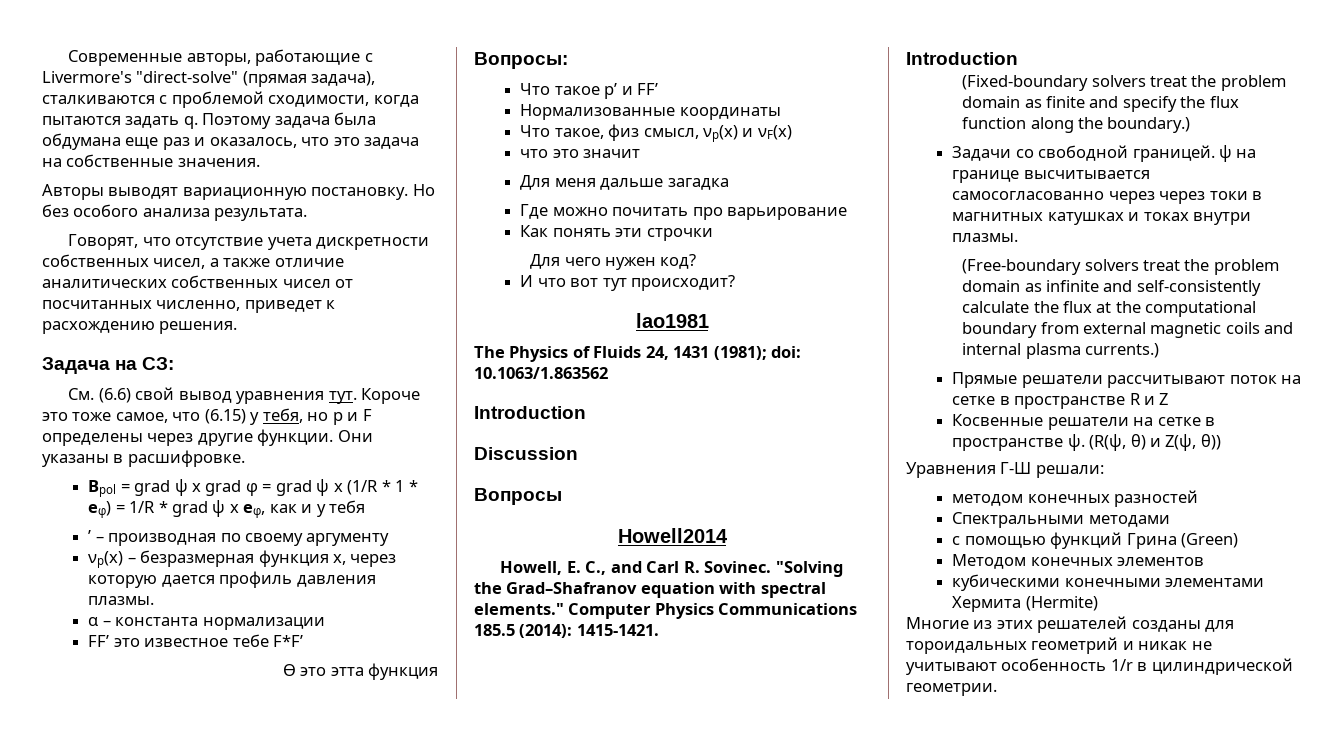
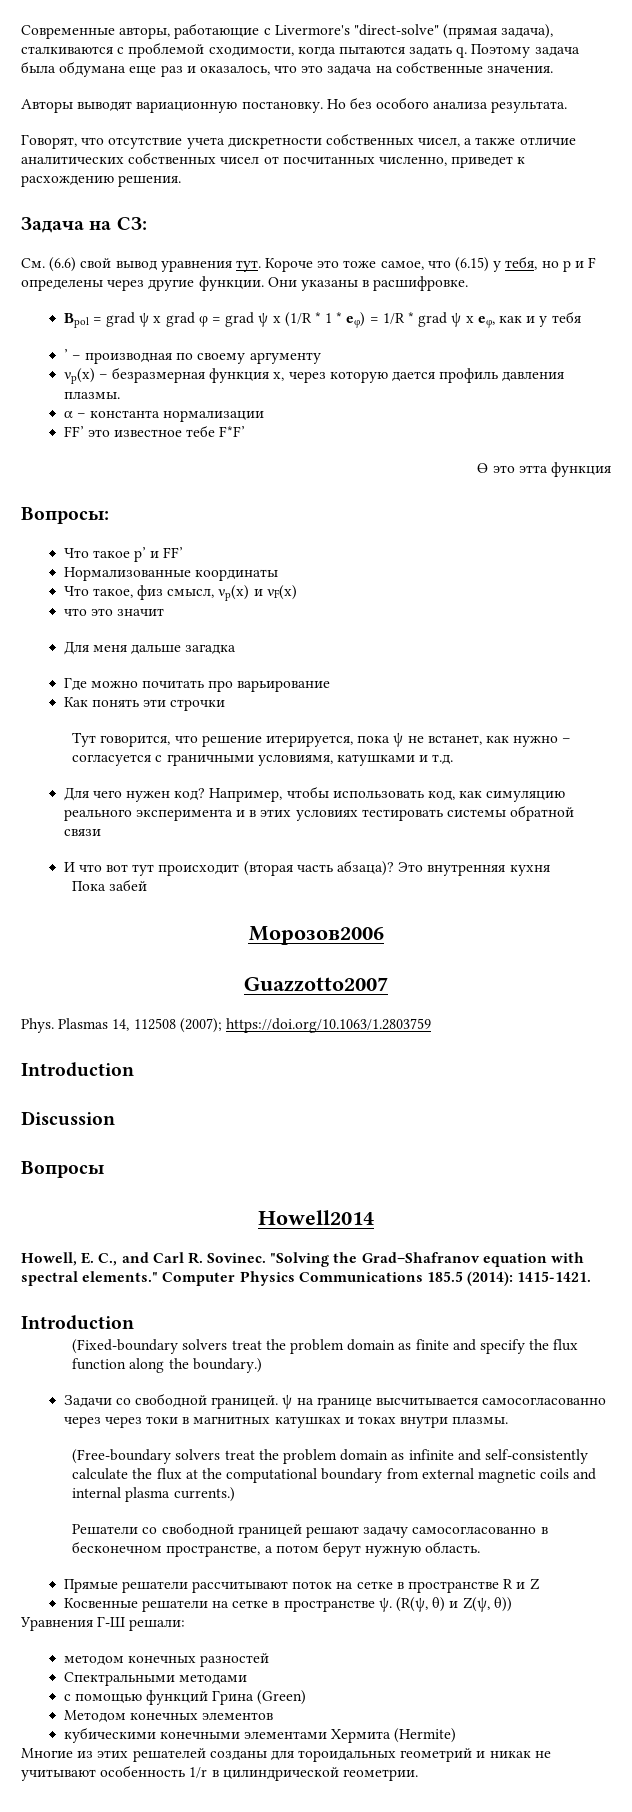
- Для чего нужен код?
- И что вот тут происходит?
- lao1981
- The Physics of Fluids 24, 1431 (1981); doi: 10.1063/1.863562
+ Тут говорится, что решение итерируется, пока ψ не встанет, как нужно – согласуется с граничными условиямя, катушками и т.д.
+ Для чего нужен код? Например, чтобы использовать код, как симуляцию реального эксперимента и в этих условиях тестировать системы обратной связи
+ И что вот тут происходит (вторая часть абзаца)? Это внутренняя кухня
+ Пока забей
+ Морозов2006
+ Guazzotto2007
+ Phys. Plasmas 14, 112508 (2007); https://doi.org/10.1063/1.2803759
+ Решатели со свободной границей решают задачу самосогласованно в бесконечном пространстве, а потом берут нужную область.

